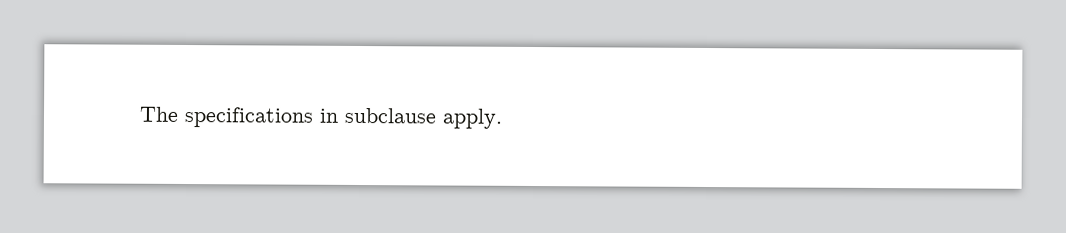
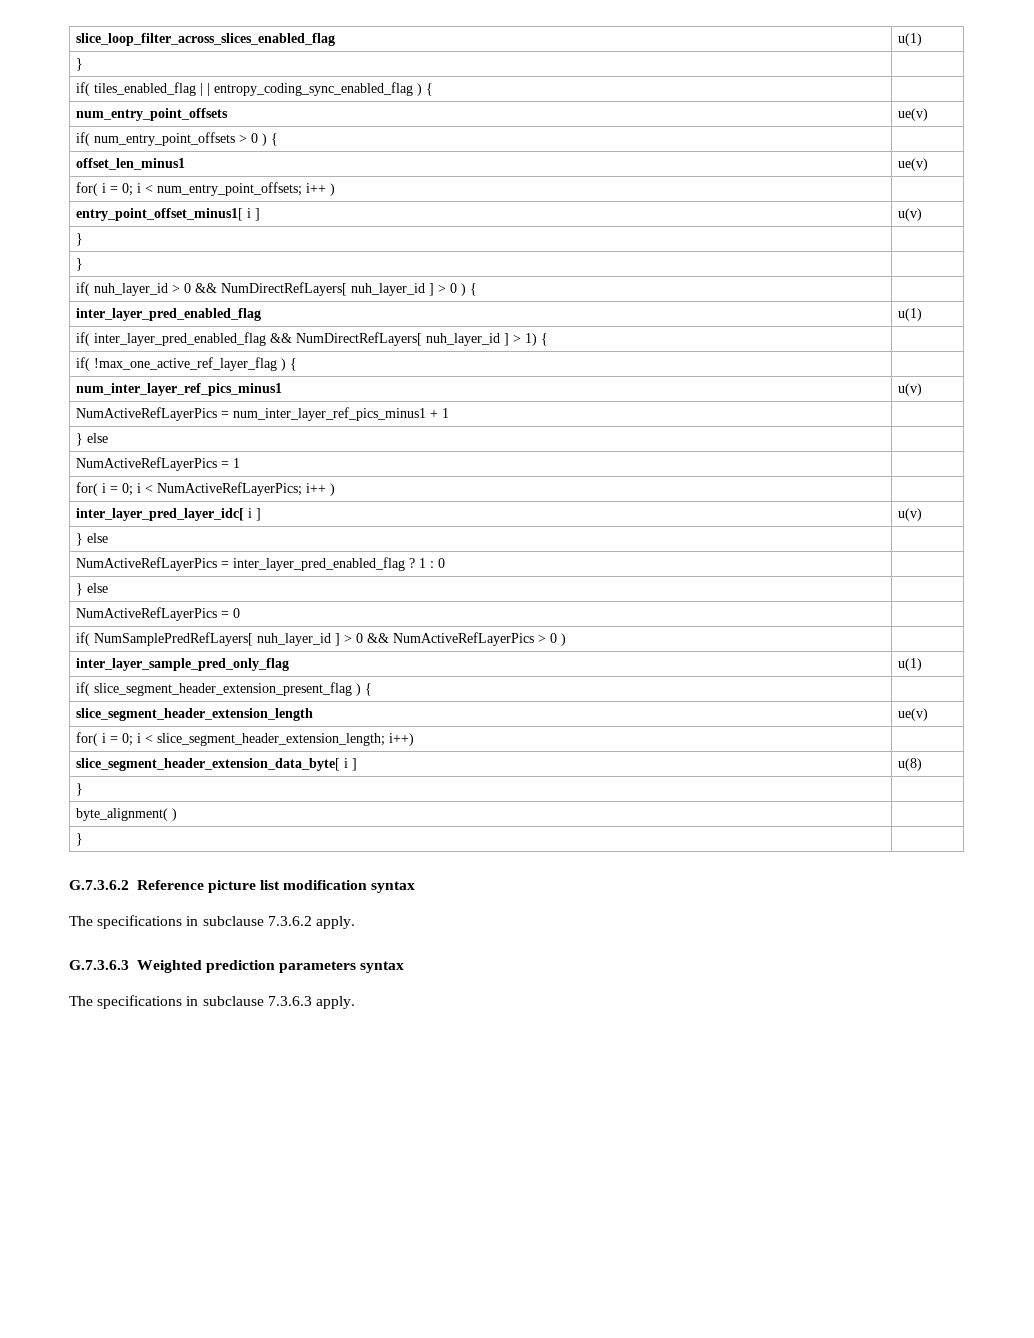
- The specifications in subclause apply.
+ slice_loop_filter_across_slices_enabled_flag | u(1)
+ } |
+ if( tiles_enabled_flag | | entropy_coding_sync_enabled_flag ) { |
+ num_entry_point_offsets | ue(v)
+ if( num_entry_point_offsets > 0 ) { |
+ offset_len_minus1 | ue(v)
+ for( i = 0; i < num_entry_point_offsets; i++ ) |
+ entry_point_offset_minus1[ i ] | u(v)
+ } |
+ } |
+ if( nuh_layer_id > 0 && NumDirectRefLayers[ nuh_layer_id ] > 0 ) { |
+ inter_layer_pred_enabled_flag | u(1)
+ if( inter_layer_pred_enabled_flag && NumDirectRefLayers[ nuh_layer_id ] > 1) { |
+ if( !max_one_active_ref_layer_flag ) { |
+ num_inter_layer_ref_pics_minus1 | u(v)
+ NumActiveRefLayerPics = num_inter_layer_ref_pics_minus1 + 1 |
+ } else |
+ NumActiveRefLayerPics = 1 |
+ for( i = 0; i < NumActiveRefLayerPics; i++ ) |
+ inter_layer_pred_layer_idc[ i ] | u(v)
+ } else |
+ NumActiveRefLayerPics = inter_layer_pred_enabled_flag ? 1 : 0 |
+ } else |
+ NumActiveRefLayerPics = 0 |
+ if( NumSamplePredRefLayers[ nuh_layer_id ] > 0 && NumActiveRefLayerPics > 0 ) |
+ inter_layer_sample_pred_only_flag | u(1)
+ if( slice_segment_header_extension_present_flag ) { |
+ slice_segment_header_extension_length | ue(v)
+ for( i = 0; i < slice_segment_header_extension_length; i++) |
+ slice_segment_header_extension_data_byte[ i ] | u(8)
+ } |
+ byte_alignment( ) |
+ } |
+ G.7.3.6.2 Reference picture list modification syntax
+ The specifications in subclause 7.3.6.2 apply.
+ G.7.3.6.3 Weighted prediction parameters syntax
+ The specifications in subclause 7.3.6.3 apply.

